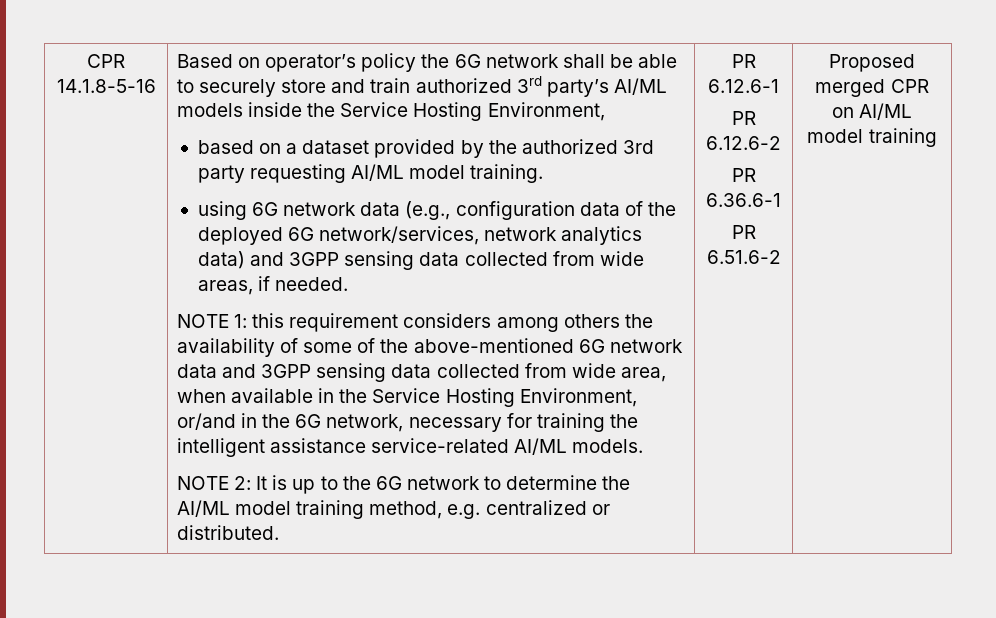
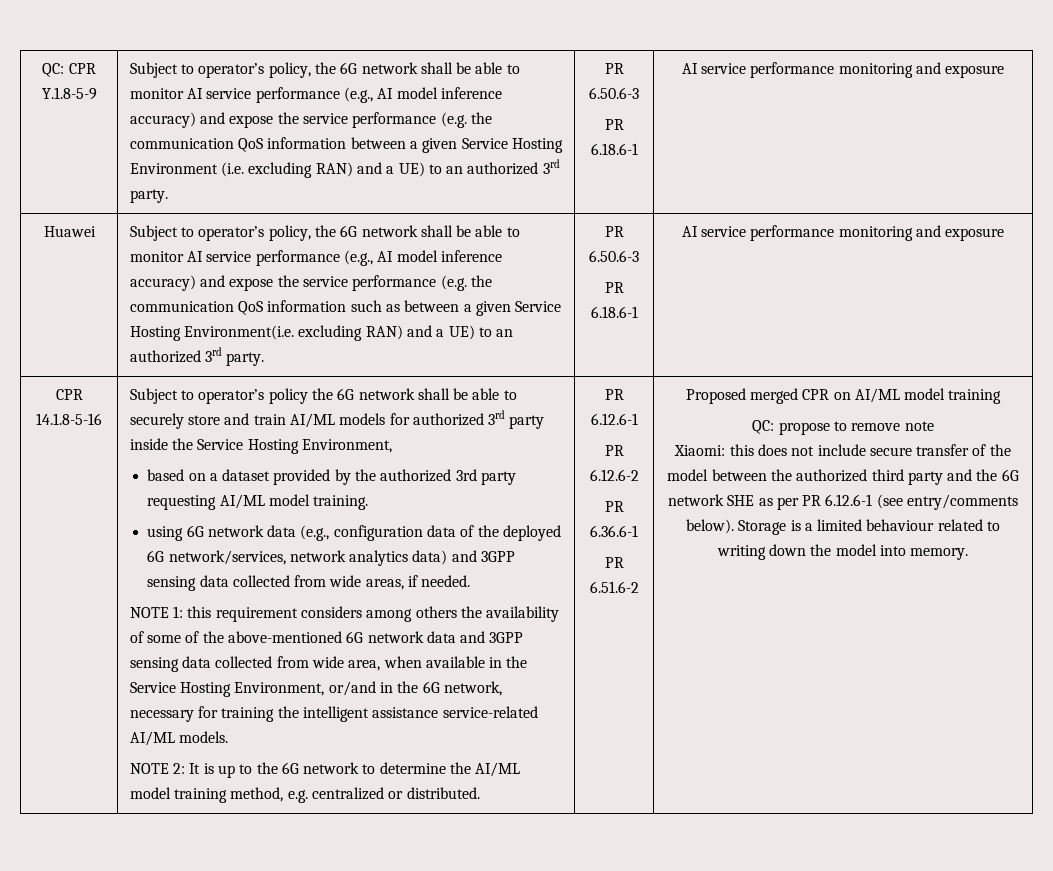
+ QC: CPR Y.1.8-5-9 | Subject to operator’s policy, the 6G network shall be able to monitor AI service performance (e.g., AI model inference accuracy) and expose the service performance (e.g. the communication QoS information between a given Service Hosting Environment (i.e. excluding RAN) and a UE) to an authorized 3rd party. | PR 6.50.6-3
+ PR 6.18.6-1 | AI service performance monitoring and exposure
+ Huawei | Subject to operator’s policy, the 6G network shall be able to monitor AI service performance (e.g., AI model inference accuracy) and expose the service performance (e.g. the communication QoS information such as between a given Service Hosting Environment(i.e. excluding RAN) and a UE) to an authorized 3rd party. | PR 6.50.6-3
+ PR 6.18.6-1 | AI service performance monitoring and exposure
- Based on operator’s policy the 6G network shall be able to securely store and train authorized 3rd party’s AI/ML models inside the Service Hosting Environment,
+ Subject to operator’s policy the 6G network shall be able to securely store and train AI/ML models for authorized 3rd party inside the Service Hosting Environment,
+ QC: propose to remove note
+ Xiaomi: this does not include secure transfer of the model between the authorized third party and the 6G network SHE as per PR 6.12.6-1 (see entry/comments below). Storage is a limited behaviour related to writing down the model into memory.

